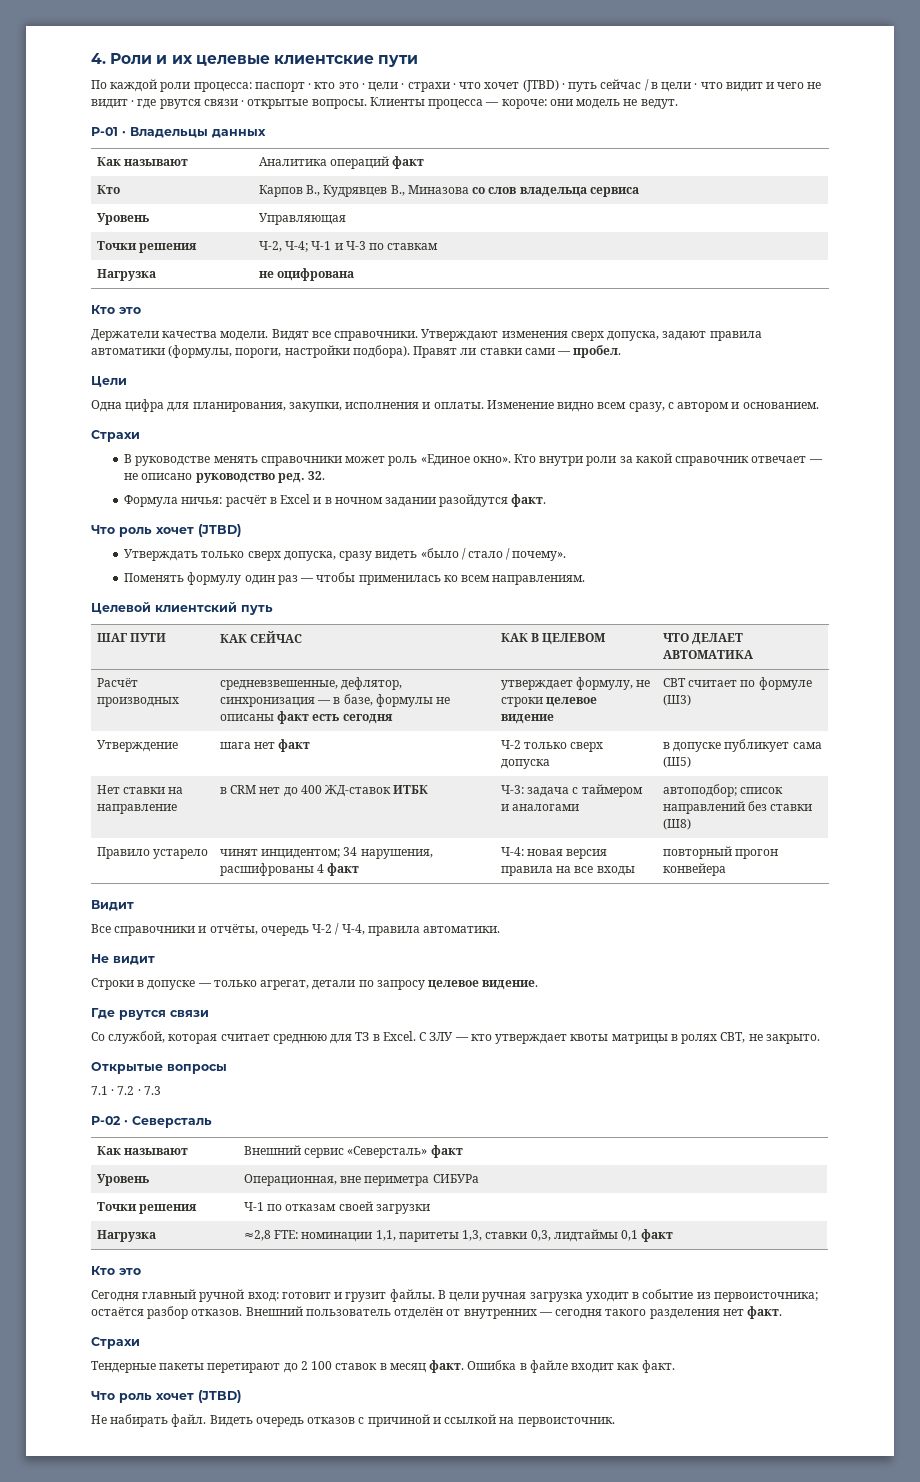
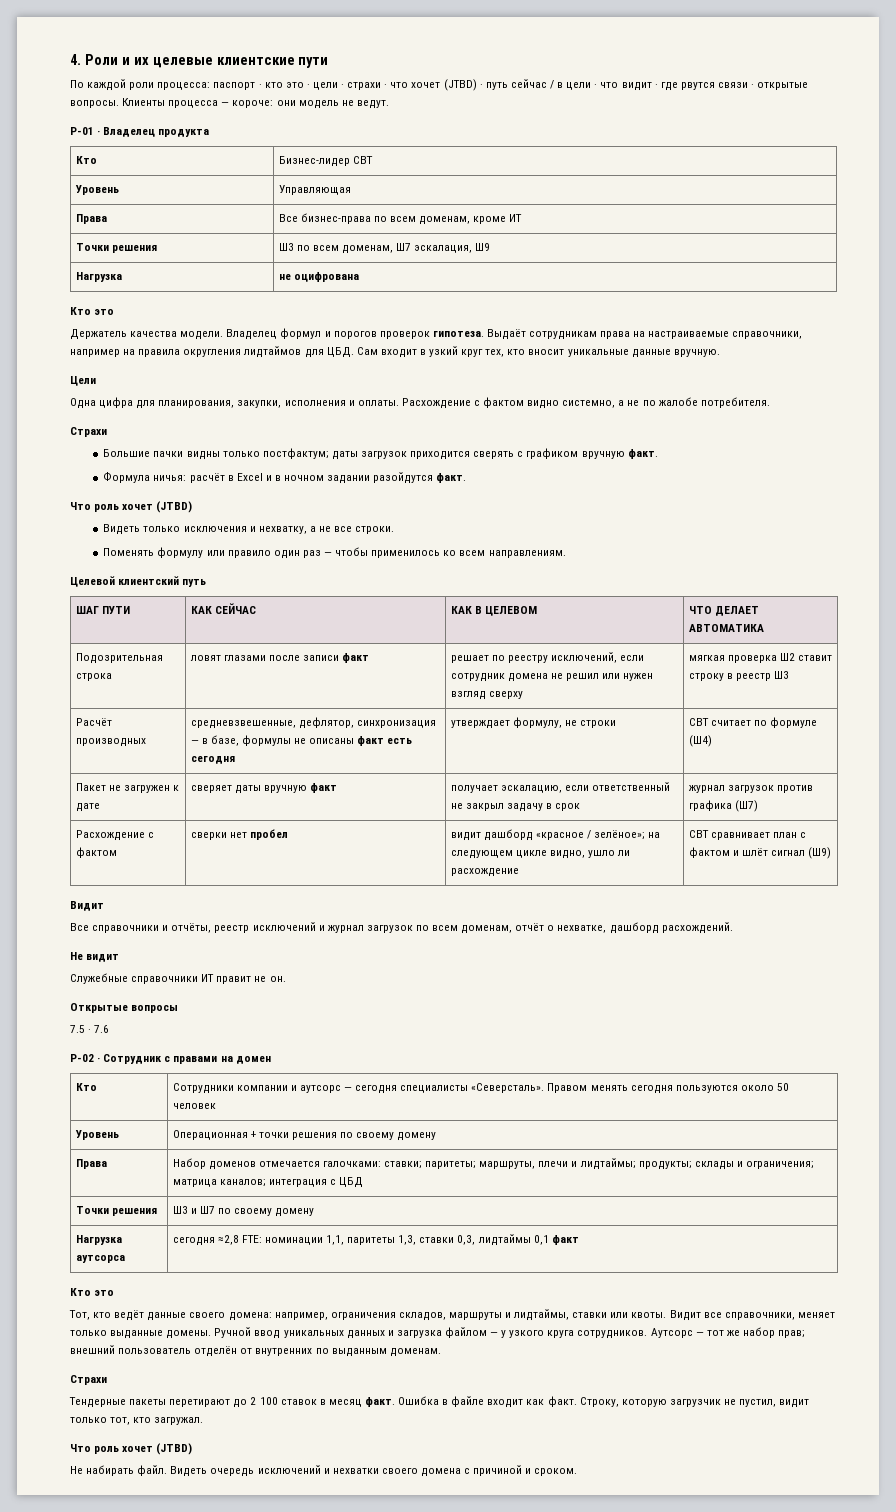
- По каждой роли процесса: паспорт · кто это · цели · страхи · что хочет (JTBD) · путь сейчас / в цели · что видит и чего не видит · где рвутся связи · открытые вопросы.
+ По каждой роли процесса: паспорт · кто это · цели · страхи · что хочет (JTBD) · путь сейчас / в цели · что видит · где рвутся связи · открытые вопросы.
- Р-01 · Владельцы данных
- Как называют | Аналитика операций факт
- Кто | Карпов В., Кудрявцев В., Миназова со слов владельца сервиса
+ Р-01 · Владелец продукта
+ Кто | Бизнес-лидер СВТ
  Уровень | Управляющая
- Точки решения | Ч-2, Ч-4; Ч-1 и Ч-3 по ставкам
+ Права | Все бизнес-права по всем доменам, кроме ИТ
+ Точки решения | Ш3 по всем доменам, Ш7 эскалация, Ш9
- Держатели качества модели.
+ Держатель качества модели.
- Видят все справочники. Утверждают изменения сверх допуска, задают правила автоматики (формулы, пороги, настройки подбора). Правят ли ставки сами — пробел.
+ Владелец формул и порогов проверок гипотеза. Выдаёт сотрудникам права на настраиваемые справочники, например на правила округления лидтаймов для ЦБД. Сам входит в узкий круг тех, кто вносит уникальные данные вручную.
- Изменение видно всем сразу, с автором и основанием.
+ Расхождение с фактом видно системно, а не по жалобе потребителя.
  Страхи
- В руководстве менять справочники может роль «Единое окно». Кто внутри роли за какой справочник отвечает — не описано руководство ред. 32.
+ Большие пачки видны только постфактум; даты загрузок приходится сверять с графиком вручную факт.
- Утверждать только сверх допуска, сразу видеть «было / стало / почему».
+ Видеть только исключения и нехватку, а не все строки.
- Поменять формулу один раз — чтобы применилась ко всем направлениям.
+ Поменять формулу или правило один раз — чтобы применилось ко всем направлениям.
+ Подозрительная строка | ловят глазами после записи факт | решает по реестру исключений, если сотрудник домена не решил или нужен взгляд сверху | мягкая проверка Ш2 ставит строку в реестр Ш3
- Расчёт производных | средневзвешенные, дефлятор, синхронизация — в базе, формулы не описаны факт есть сегодня | утверждает формулу, не строки целевое видение | СВТ считает по формуле (Ш3)
- Утверждение | шага нет факт | Ч-2 только сверх допуска | в допуске публикует сама (Ш5)
- Нет ставки на направление | в CRM нет до 400 ЖД-ставок ИТБК | Ч-3: задача с таймером и аналогами | автоподбор; список направлений без ставки (Ш8)
- Правило устарело | чинят инцидентом; 34 нарушения, расшифрованы 4 факт | Ч-4: новая версия правила на все входы | повторный прогон конвейера
+ Расчёт производных | средневзвешенные, дефлятор, синхронизация — в базе, формулы не описаны факт есть сегодня | утверждает формулу, не строки | СВТ считает по формуле (Ш4)
+ Пакет не загружен к дате | сверяет даты вручную факт | получает эскалацию, если ответственный не закрыл задачу в срок | журнал загрузок против графика (Ш7)
+ Расхождение с фактом | сверки нет пробел | видит дашборд «красное / зелёное»; на следующем цикле видно, ушло ли расхождение | СВТ сравнивает план с фактом и шлёт сигнал (Ш9)
- Все справочники и отчёты, очередь Ч-2 / Ч-4, правила автоматики.
+ Все справочники и отчёты, реестр исключений и журнал загрузок по всем доменам, отчёт о нехватке, дашборд расхождений.
  Не видит
- Строки в допуске — только агрегат, детали по запросу целевое видение.
- Где рвутся связи
- Со службой, которая считает среднюю для ТЗ в Excel. С ЗЛУ — кто утверждает квоты матрицы в ролях СВТ, не закрыто.
+ Служебные справочники ИТ правит не он.
  Открытые вопросы
- 7.1 · 7.2 · 7.3
- Р-02 · Северсталь
- Как называют | Внешний сервис «Северсталь» факт
- Уровень | Операционная, вне периметра СИБУРа
- Точки решения | Ч-1 по отказам своей загрузки
- Нагрузка | ≈2,8 FTE: номинации 1,1, паритеты 1,3, ставки 0,3, лидтаймы 0,1 факт
+ 7.5 · 7.6
+ Р-02 · Сотрудник с правами на домен
+ Кто | Сотрудники компании и аутсорс — сегодня специалисты «Северсталь». Правом менять сегодня пользуются около 50 человек
+ Уровень | Операционная + точки решения по своему домену
+ Права | Набор доменов отмечается галочками: ставки; паритеты; маршруты, плечи и лидтаймы; продукты; склады и ограничения; матрица каналов; интеграция с ЦБД
+ Точки решения | Ш3 и Ш7 по своему домену
+ Нагрузка аутсорса | сегодня ≈2,8 FTE: номинации 1,1, паритеты 1,3, ставки 0,3, лидтаймы 0,1 факт
- Сегодня главный ручной вход: готовит и грузит файлы. В цели ручная загрузка уходит в событие из первоисточника; остаётся разбор отказов. Внешний пользователь отделён от внутренних — сегодня такого разделения нет факт.
+ Тот, кто ведёт данные своего домена: например, ограничения складов, маршруты и лидтаймы, ставки или квоты. Видит все справочники, меняет только выданные домены. Ручной ввод уникальных данных и загрузка файлом — у узкого круга сотрудников. Аутсорс — тот же набор прав; внешний пользователь отделён от внутренних по выданным доменам.
+ Строку, которую загрузчик не пустил, видит только тот, кто загружал.
- Видеть очередь отказов с причиной и ссылкой на первоисточник.
+ Видеть очередь исключений и нехватки своего домена с причиной и сроком.

